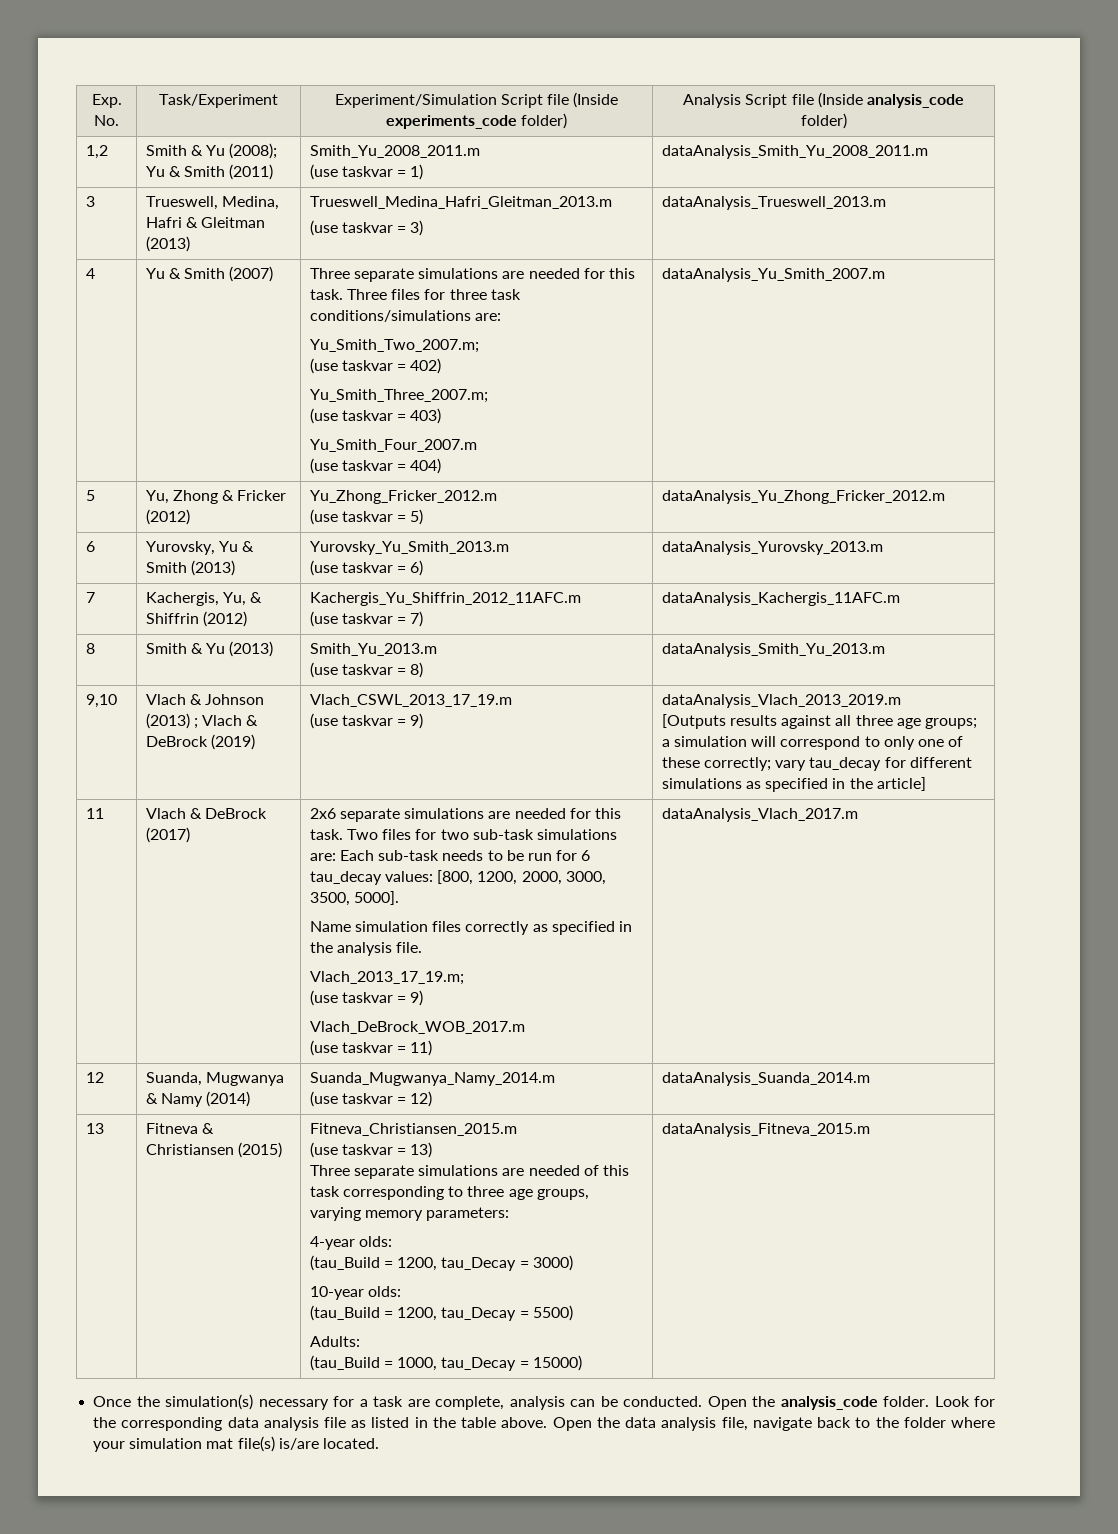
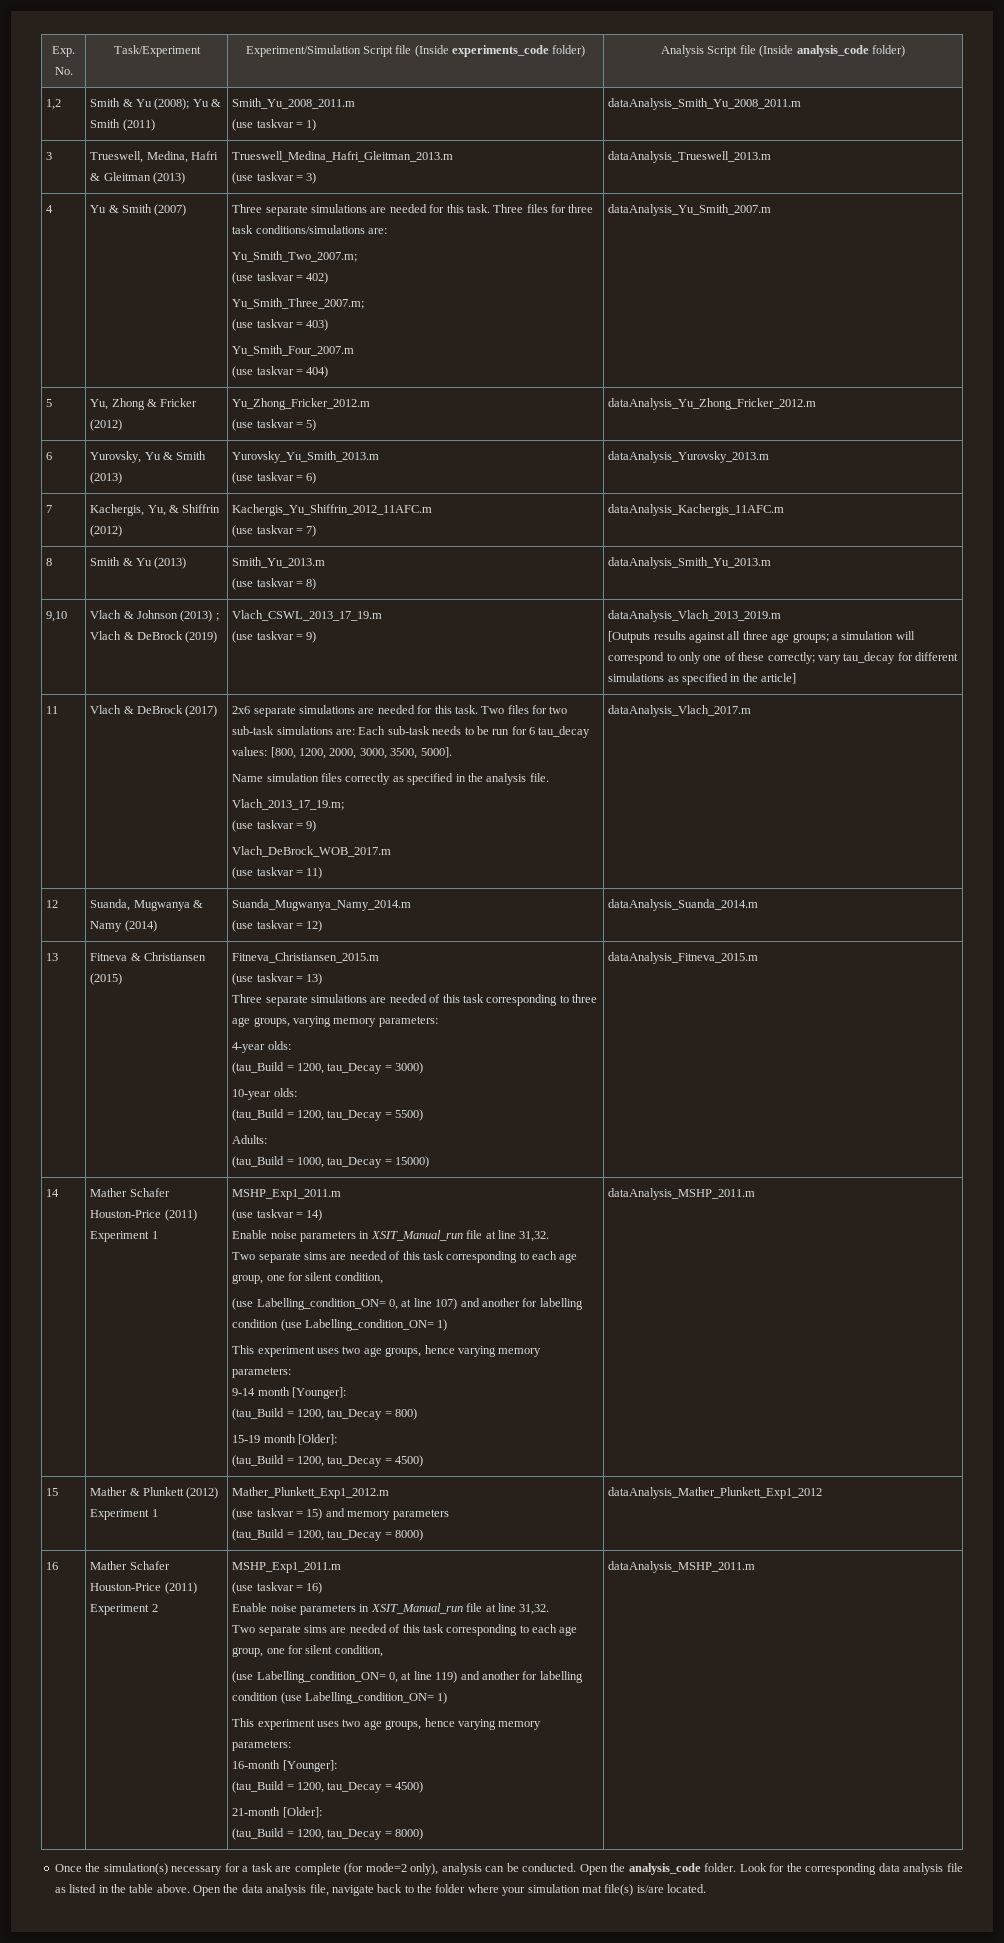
+ 14 | Mather Schafer Houston-Price (2011) Experiment 1 | MSHP_Exp1_2011.m
+ (use taskvar = 14)
+ Enable noise parameters in XSIT_Manual_run file at line 31,32.
+ Two separate sims are needed of this task corresponding to each age group, one for silent condition,
+ (use Labelling_condition_ON= 0, at line 107) and another for labelling condition (use Labelling_condition_ON= 1)
+ This experiment uses two age groups, hence varying memory parameters:
+ 9-14 month [Younger]:
+ (tau_Build = 1200, tau_Decay = 800)
+ 15-19 month [Older]:
+ (tau_Build = 1200, tau_Decay = 4500) | dataAnalysis_MSHP_2011.m
+ 15 | Mather & Plunkett (2012) Experiment 1 | Mather_Plunkett_Exp1_2012.m
+ (use taskvar = 15) and memory parameters
+ (tau_Build = 1200, tau_Decay = 8000) | dataAnalysis_Mather_Plunkett_Exp1_2012
+ 16 | Mather Schafer Houston-Price (2011) Experiment 2 | MSHP_Exp1_2011.m
+ (use taskvar = 16)
+ Enable noise parameters in XSIT_Manual_run file at line 31,32.
+ Two separate sims are needed of this task corresponding to each age group, one for silent condition,
+ (use Labelling_condition_ON= 0, at line 119) and another for labelling condition (use Labelling_condition_ON= 1)
+ This experiment uses two age groups, hence varying memory parameters:
+ 16-month [Younger]:
+ (tau_Build = 1200, tau_Decay = 4500)
+ 21-month [Older]:
+ (tau_Build = 1200, tau_Decay = 8000) | dataAnalysis_MSHP_2011.m
- Once the simulation(s) necessary for a task are complete, analysis can be conducted.
+ Once the simulation(s) necessary for a task are complete (for mode=2 only), analysis can be conducted.

